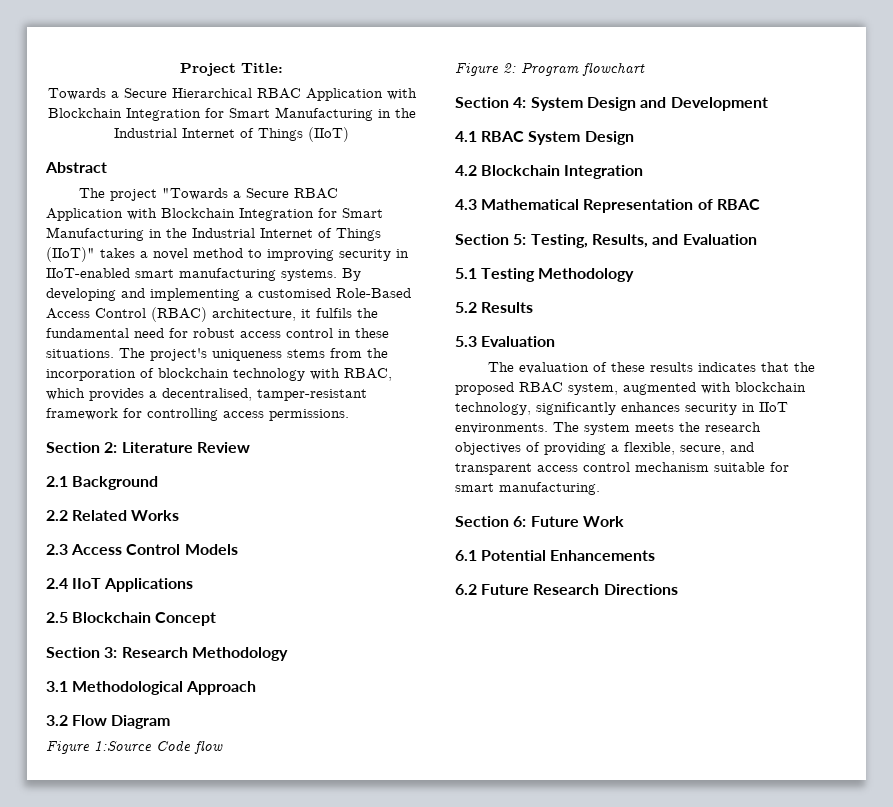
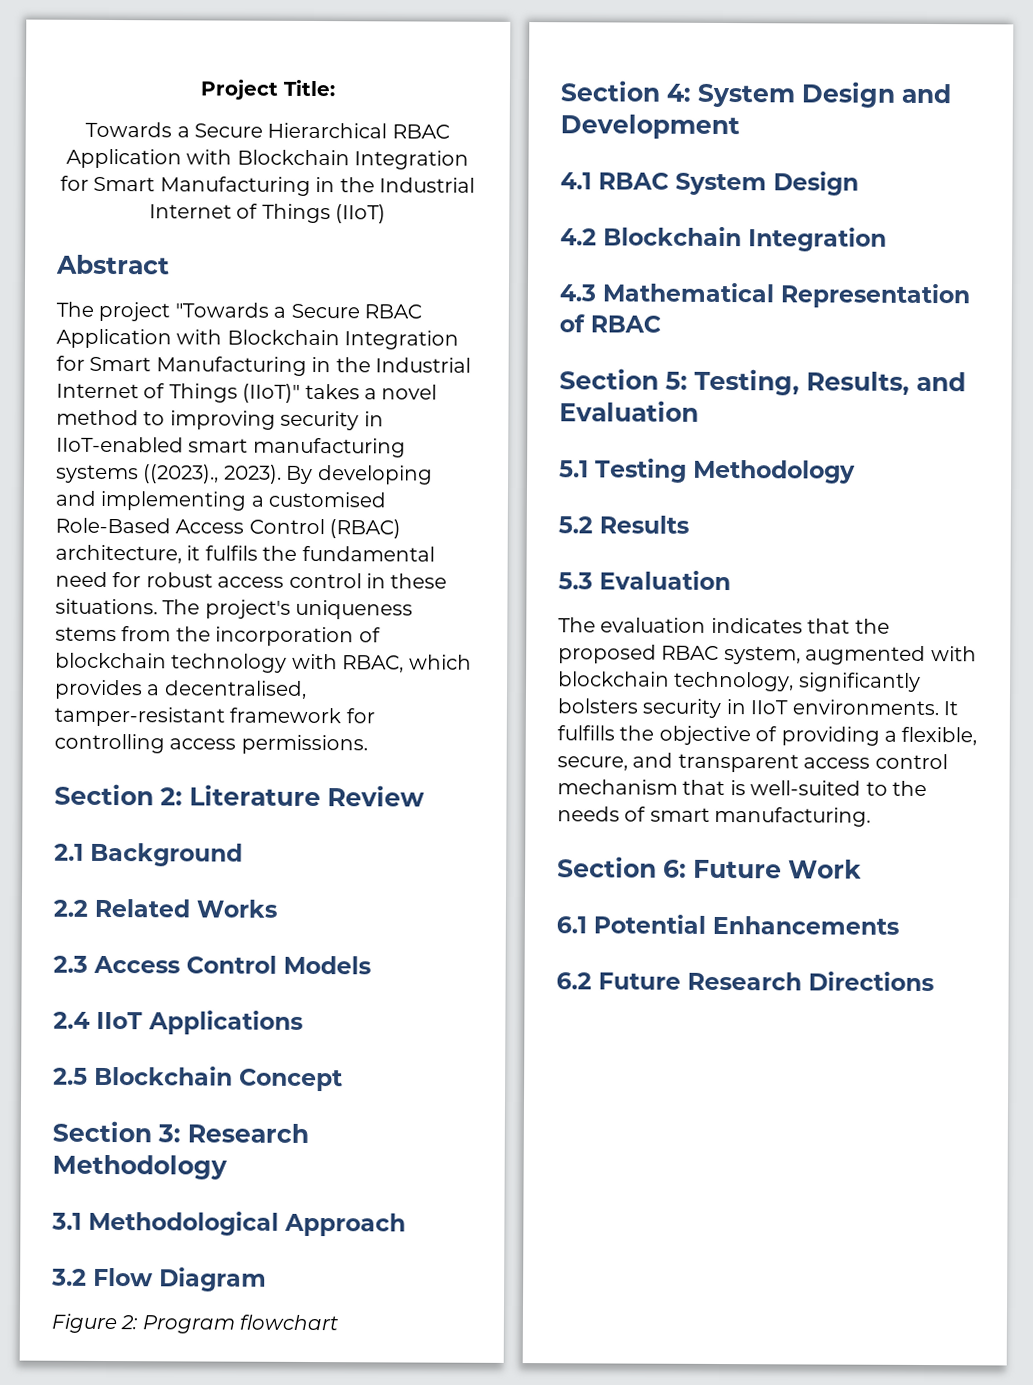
- The project "Towards a Secure RBAC Application with Blockchain Integration for Smart Manufacturing in the Industrial Internet of Things (IIoT)" takes a novel method to improving security in IIoT-enabled smart manufacturing systems.
+ The project "Towards a Secure RBAC Application with Blockchain Integration for Smart Manufacturing in the Industrial Internet of Things (IIoT)" takes a novel method to improving security in IIoT-enabled smart manufacturing systems ((2023)., 2023).
- Figure 1:Source Code flow
- The evaluation of these results indicates that the proposed RBAC system, augmented with blockchain technology, significantly enhances security in IIoT environments.
+ The evaluation indicates that the proposed RBAC system, augmented with blockchain technology, significantly bolsters security in IIoT environments.
- The system meets the research objectives of providing a flexible, secure, and transparent access control mechanism suitable for smart manufacturing.
+ It fulfills the objective of providing a flexible, secure, and transparent access control mechanism that is well-suited to the needs of smart manufacturing.

